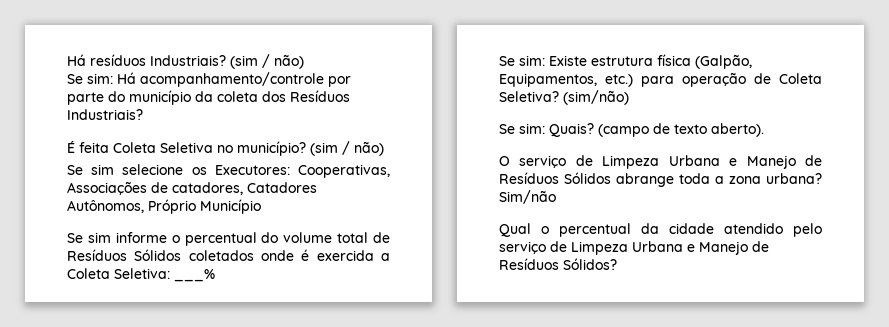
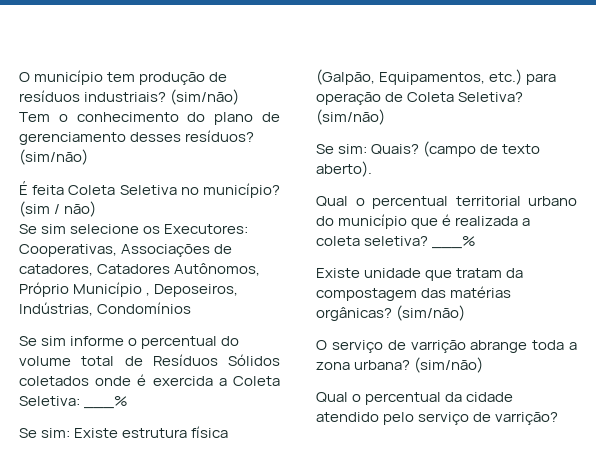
- Há resíduos Industriais? (sim / não)
- Se sim: Há acompanhamento/controle por parte do município da coleta dos Resíduos Industriais?
+ O município tem produção de resíduos industriais? (sim/não)
+ Tem o conhecimento do plano de gerenciamento desses resíduos? (sim/não)
- Se sim selecione os Executores: Cooperativas, Associações de catadores, Catadores Autônomos, Próprio Município
+ Se sim selecione os Executores: Cooperativas, Associações de catadores, Catadores Autônomos, Próprio Município , Deposeiros, Indústrias, Condomínios
- O serviço de Limpeza Urbana e Manejo de Resíduos Sólidos abrange toda a zona urbana? Sim/não
+ Qual o percentual territorial urbano do município que é realizada a coleta seletiva? ___%
+ Existe unidade que tratam da compostagem das matérias orgânicas? (sim/não)
+ O serviço de varrição abrange toda a zona urbana? (sim/não)
- Qual o percentual da cidade atendido pelo serviço de Limpeza Urbana e Manejo de Resíduos Sólidos?
+ Qual o percentual da cidade atendido pelo serviço de varrição?

